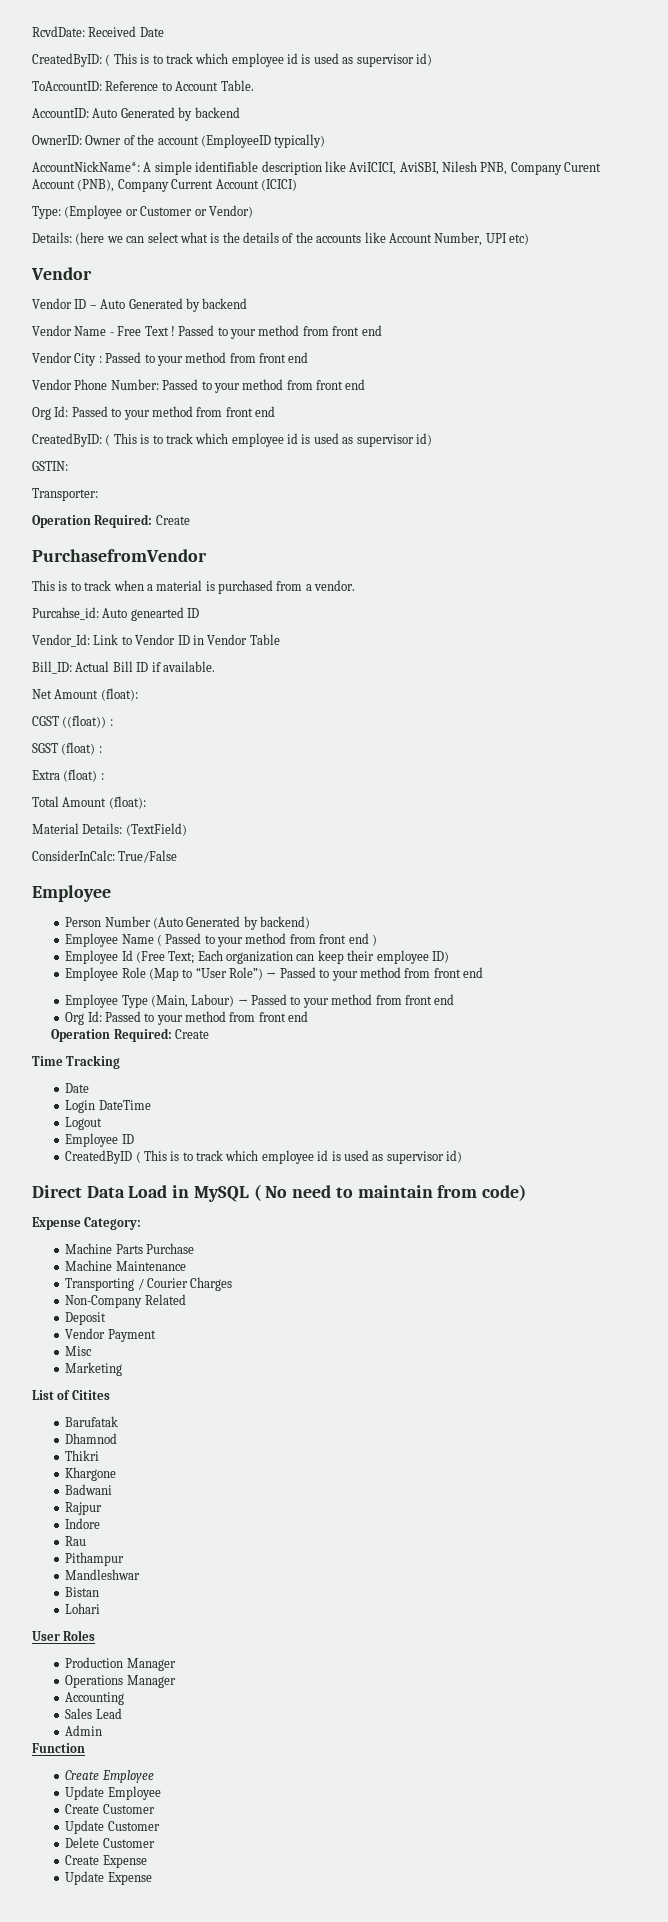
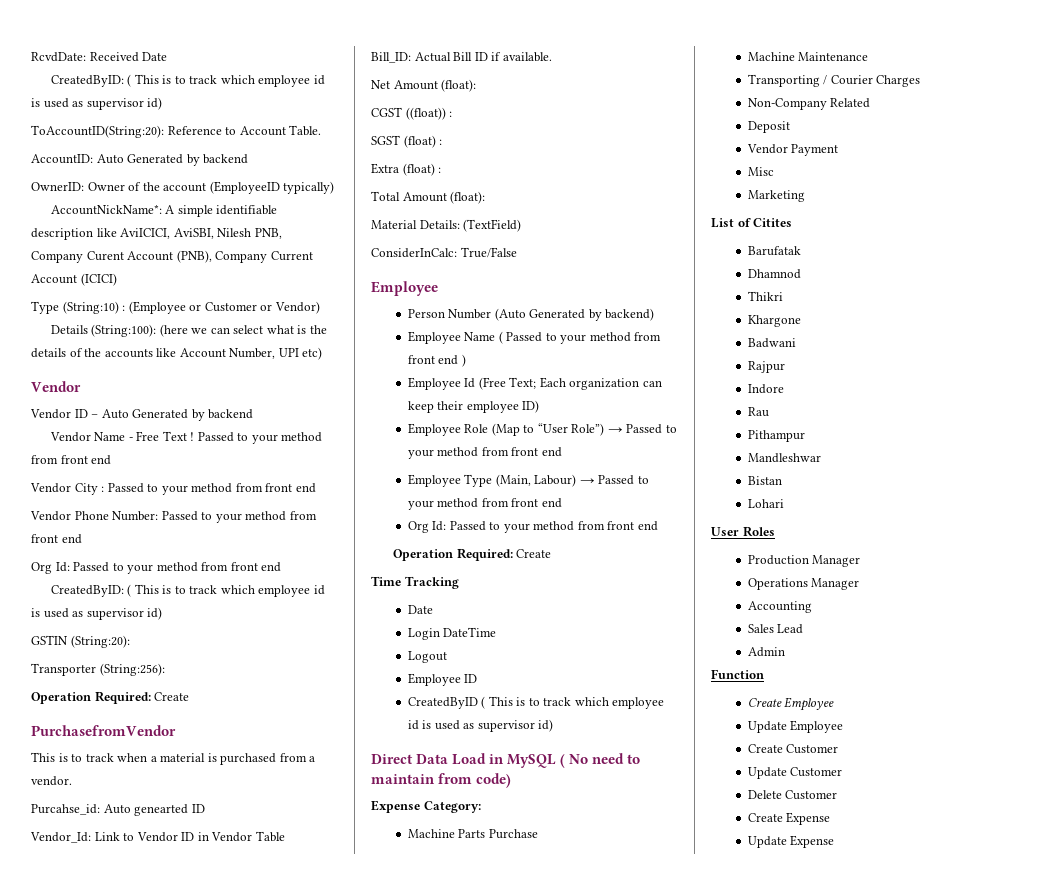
- ToAccountID: Reference to Account Table.
+ ToAccountID(String:20): Reference to Account Table.
- Type: (Employee or Customer or Vendor)
+ Type (String:10) : (Employee or Customer or Vendor)
- Details: (here we can select what is the details of the accounts like Account Number, UPI etc)
+ Details (String:100): (here we can select what is the details of the accounts like Account Number, UPI etc)
- GSTIN:
- Transporter:
+ GSTIN (String:20):
+ Transporter (String:256):

